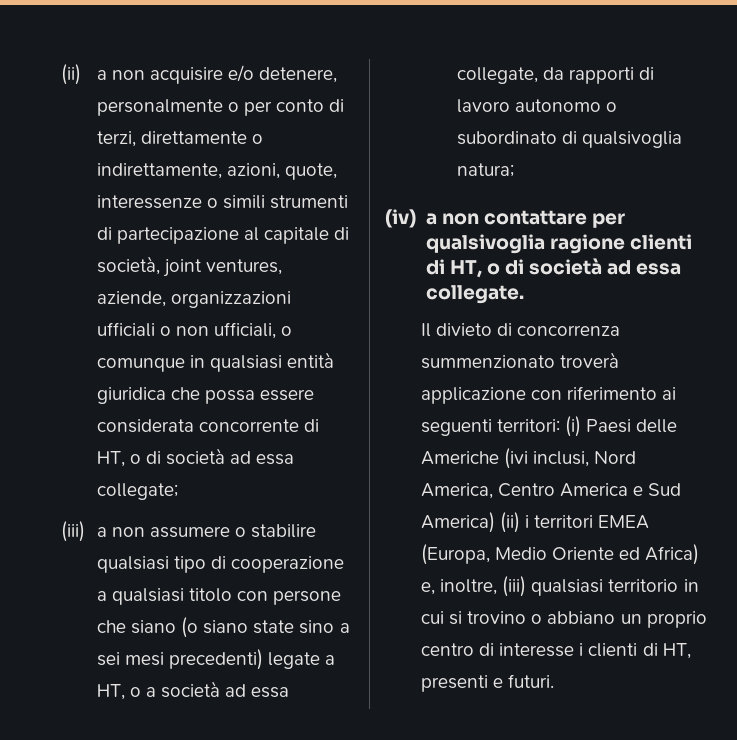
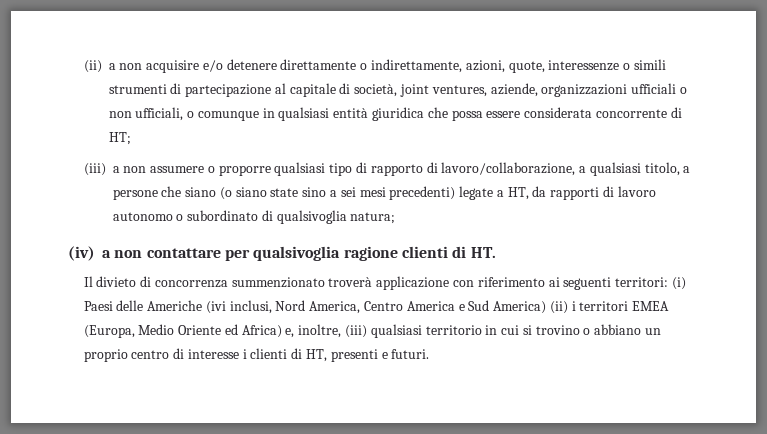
- (ii) a non acquisire e/o detenere, personalmente o per conto di terzi, direttamente o indirettamente, azioni, quote, interessenze o simili strumenti di partecipazione al capitale di società, joint ventures, aziende, organizzazioni ufficiali o non ufficiali, o comunque in qualsiasi entità giuridica che possa essere considerata concorrente di HT, o di società ad essa collegate;
+ (ii) a non acquisire e/o detenere direttamente o indirettamente, azioni, quote, interessenze o simili strumenti di partecipazione al capitale di società, joint ventures, aziende, organizzazioni ufficiali o non ufficiali, o comunque in qualsiasi entità giuridica che possa essere considerata concorrente di HT;
- (iii) a non assumere o stabilire qualsiasi tipo di cooperazione a qualsiasi titolo con persone che siano (o siano state sino a sei mesi precedenti) legate a HT, o a società ad essa collegate, da rapporti di lavoro autonomo o subordinato di qualsivoglia natura;
+ (iii) a non assumere o proporre qualsiasi tipo di rapporto di lavoro/collaborazione, a qualsiasi titolo, a persone che siano (o siano state sino a sei mesi precedenti) legate a HT, da rapporti di lavoro autonomo o subordinato di qualsivoglia natura;
- (iv) a non contattare per qualsivoglia ragione clienti di HT, o di società ad essa collegate.
+ (iv) a non contattare per qualsivoglia ragione clienti di HT.

